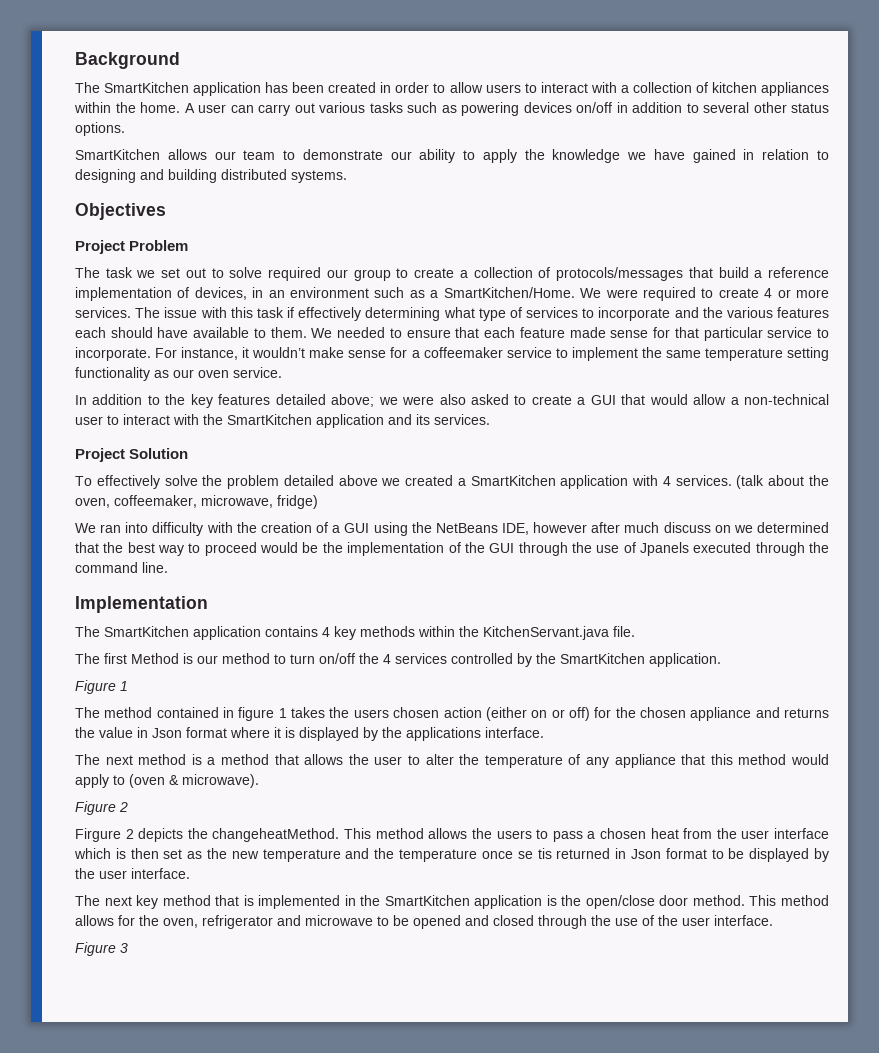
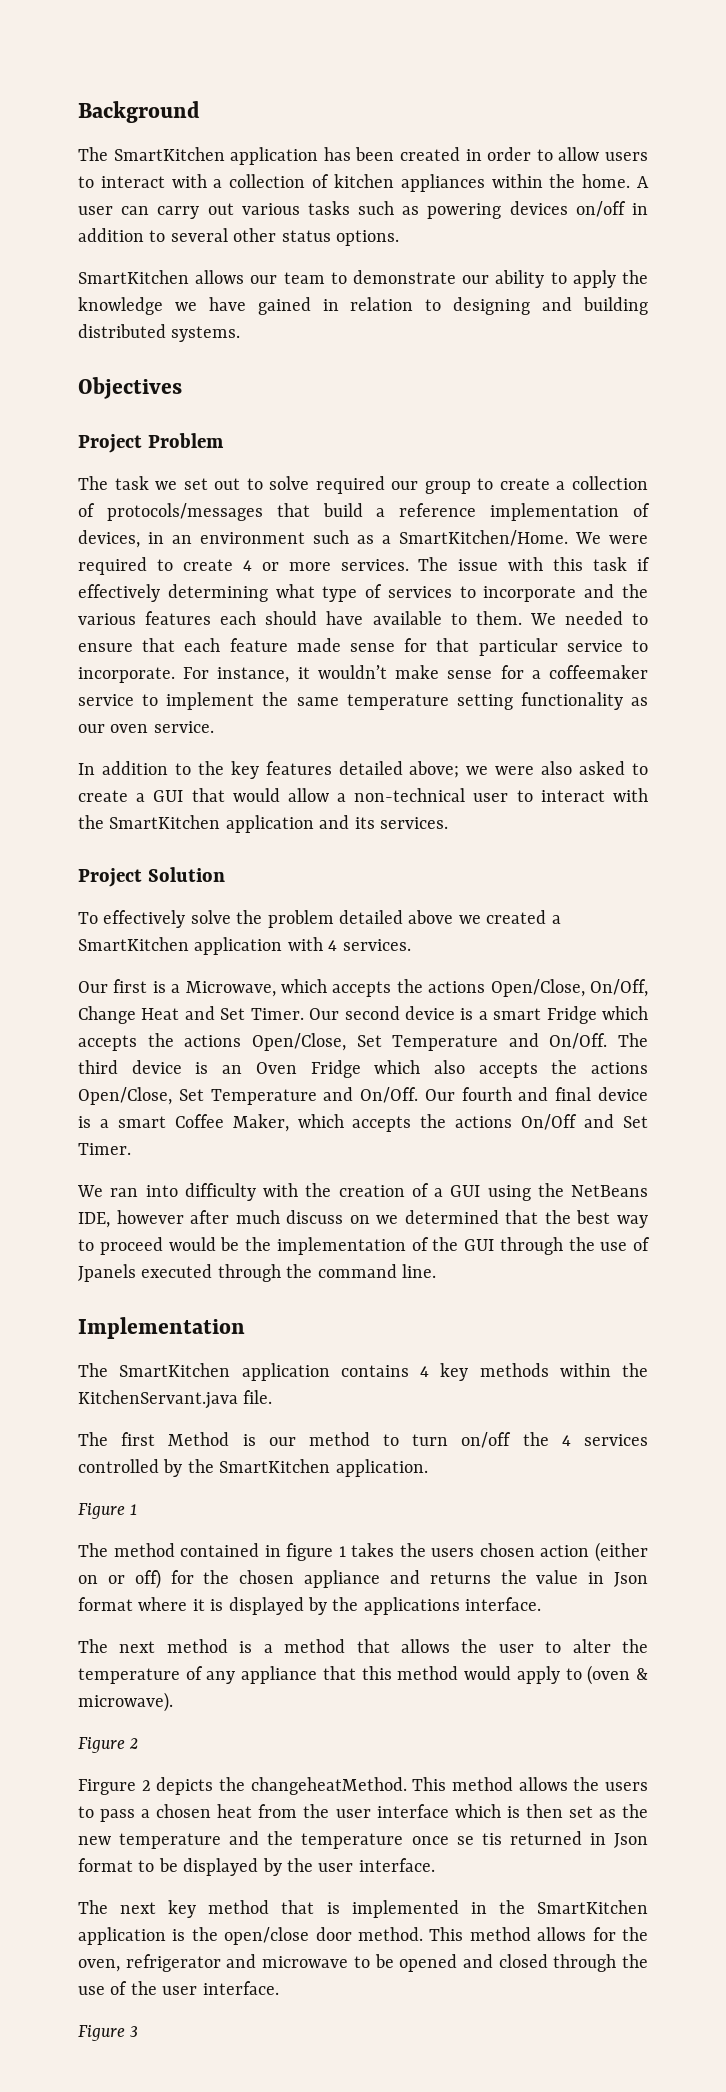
- To effectively solve the problem detailed above we created a SmartKitchen application with 4 services. (talk about the oven, coffeemaker, microwave, fridge)
+ To effectively solve the problem detailed above we created a SmartKitchen application with 4 services.
+ Our first is a Microwave, which accepts the actions Open/Close, On/Off, Change Heat and Set Timer. Our second device is a smart Fridge which accepts the actions Open/Close, Set Temperature and On/Off. The third device is an Oven Fridge which also accepts the actions Open/Close, Set Temperature and On/Off. Our fourth and final device is a smart Coffee Maker, which accepts the actions On/Off and Set Timer.

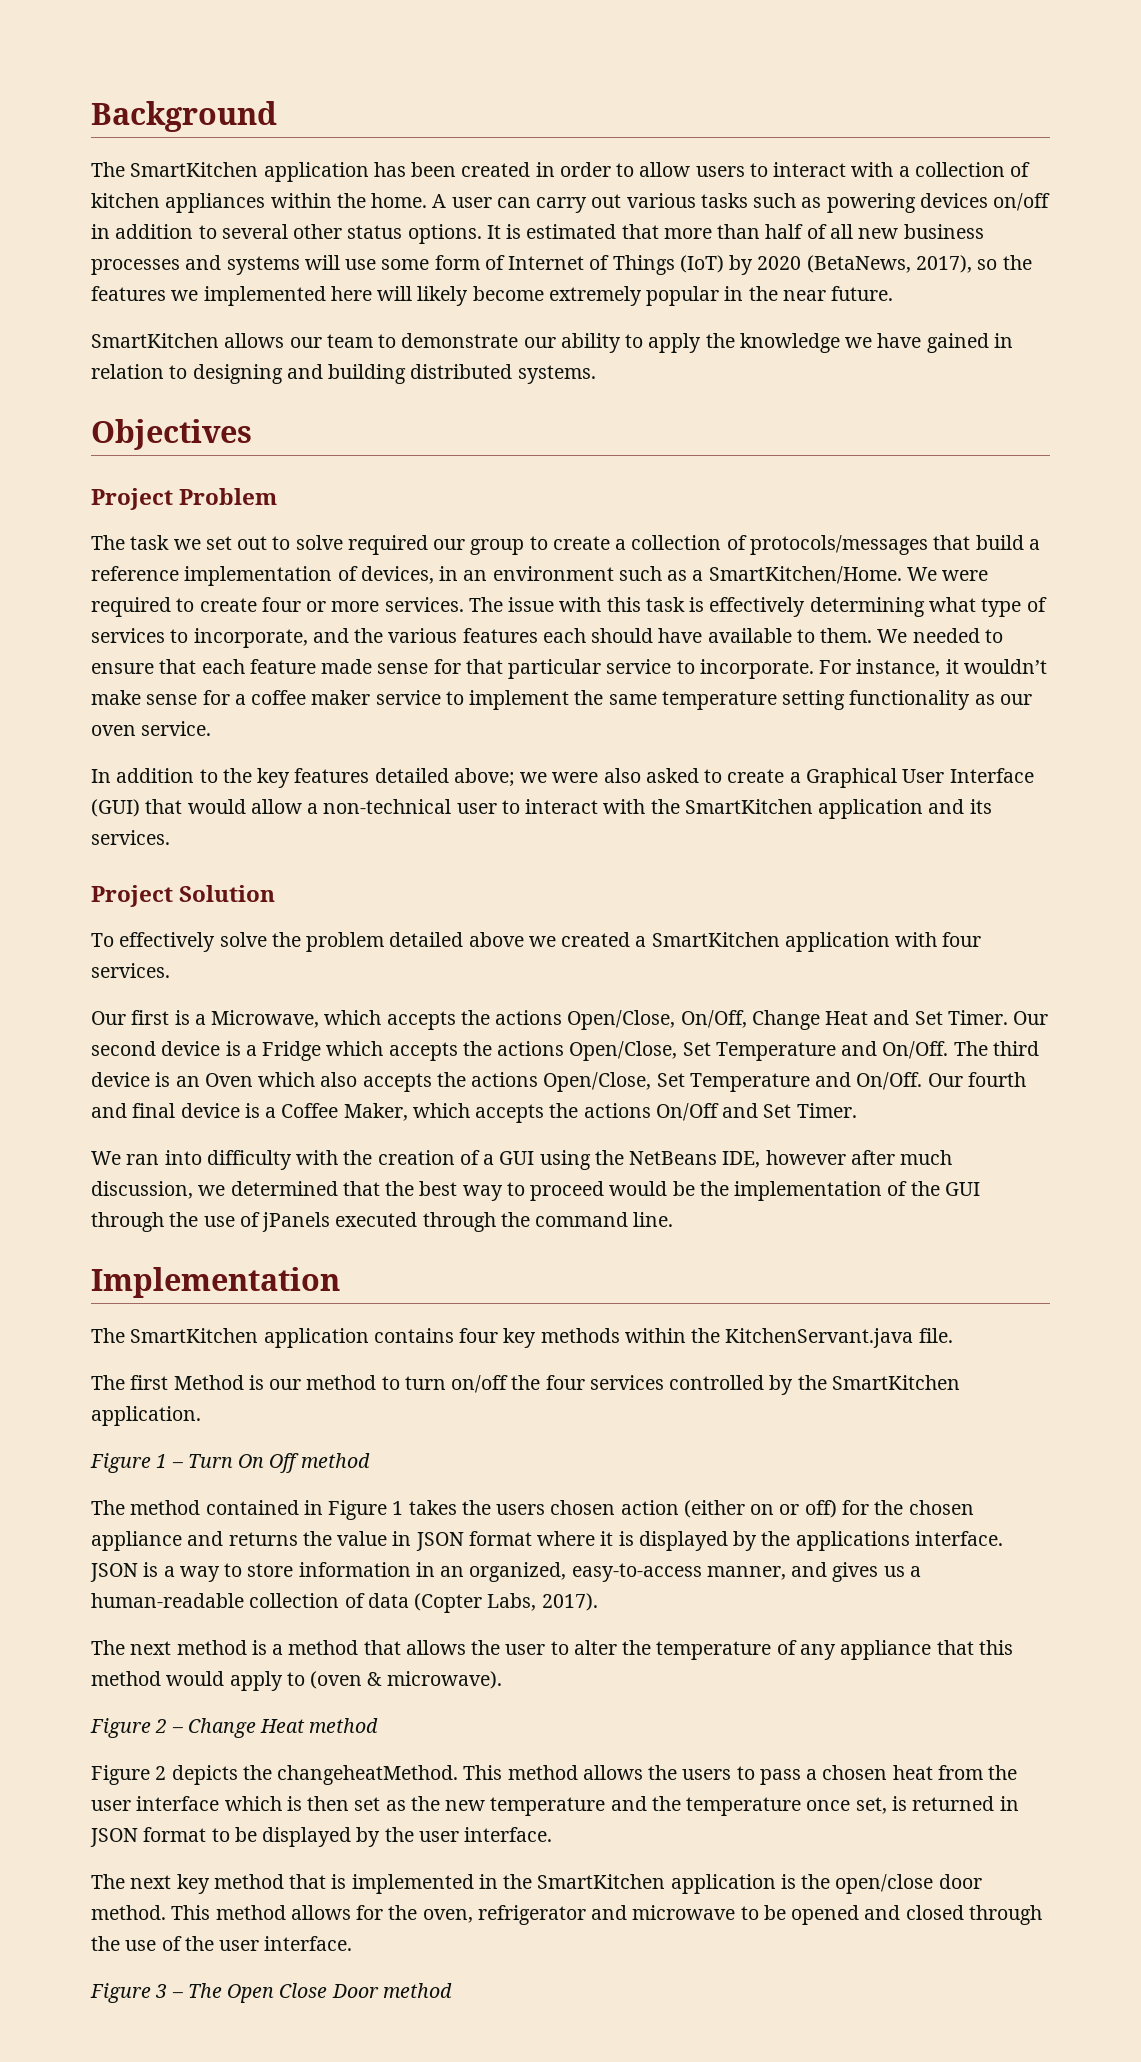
+ It is estimated that more than half of all new business processes and systems will use some form of Internet of Things (IoT) by 2020 (BetaNews, 2017), so the features we implemented here will likely become extremely popular in the near future.
- We were required to create 4 or more services.
+ We were required to create four or more services.
- The issue with this task if effectively determining what type of services to incorporate and the various features each should have available to them.
+ The issue with this task is effectively determining what type of services to incorporate, and the various features each should have available to them.
- For instance, it wouldn’t make sense for a coffeemaker service to implement the same temperature setting functionality as our oven service.
+ For instance, it wouldn’t make sense for a coffee maker service to implement the same temperature setting functionality as our oven service.
- In addition to the key features detailed above; we were also asked to create a GUI that would allow a non-technical user to interact with the SmartKitchen application and its services.
+ In addition to the key features detailed above; we were also asked to create a Graphical User Interface (GUI) that would allow a non-technical user to interact with the SmartKitchen application and its services.
- To effectively solve the problem detailed above we created a SmartKitchen application with 4 services.
+ To effectively solve the problem detailed above we created a SmartKitchen application with four services.
- Our second device is a smart Fridge which accepts the actions Open/Close, Set Temperature and On/Off.
+ Our second device is a Fridge which accepts the actions Open/Close, Set Temperature and On/Off.
- The third device is an Oven Fridge which also accepts the actions Open/Close, Set Temperature and On/Off.
+ The third device is an Oven which also accepts the actions Open/Close, Set Temperature and On/Off.
- Our fourth and final device is a smart Coffee Maker, which accepts the actions On/Off and Set Timer.
+ Our fourth and final device is a Coffee Maker, which accepts the actions On/Off and Set Timer.
- We ran into difficulty with the creation of a GUI using the NetBeans IDE, however after much discuss on we determined that the best way to proceed would be the implementation of the GUI through the use of Jpanels executed through the command line.
+ We ran into difficulty with the creation of a GUI using the NetBeans IDE, however after much discussion, we determined that the best way to proceed would be the implementation of the GUI through the use of jPanels executed through the command line.
- The SmartKitchen application contains 4 key methods within the KitchenServant.java file.
+ The SmartKitchen application contains four key methods within the KitchenServant.java file.
- The first Method is our method to turn on/off the 4 services controlled by the SmartKitchen application.
+ The first Method is our method to turn on/off the four services controlled by the SmartKitchen application.
- Figure 1
+ Figure 1 – Turn On Off method
- The method contained in figure 1 takes the users chosen action (either on or off) for the chosen appliance and returns the value in Json format where it is displayed by the applications interface.
+ The method contained in Figure 1 takes the users chosen action (either on or off) for the chosen appliance and returns the value in JSON format where it is displayed by the applications interface. JSON is a way to store information in an organized, easy-to-access manner, and gives us a human-readable collection of data (Copter Labs, 2017).
- Figure 2
- Firgure 2 depicts the changeheatMethod.
+ Figure 2 – Change Heat method
+ Figure 2 depicts the changeheatMethod.
- This method allows the users to pass a chosen heat from the user interface which is then set as the new temperature and the temperature once se tis returned in Json format to be displayed by the user interface.
+ This method allows the users to pass a chosen heat from the user interface which is then set as the new temperature and the temperature once set, is returned in JSON format to be displayed by the user interface.
- Figure 3
+ Figure 3 – The Open Close Door method

